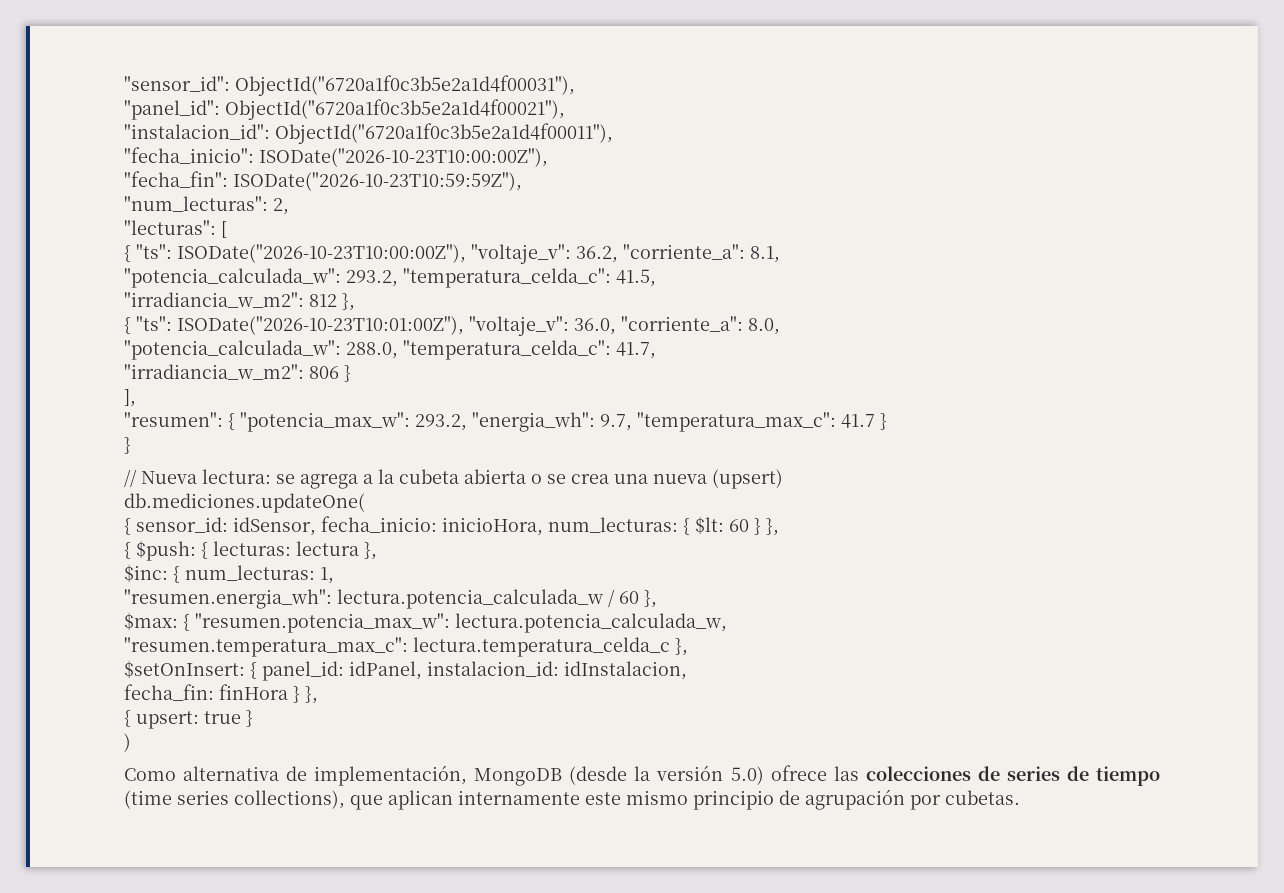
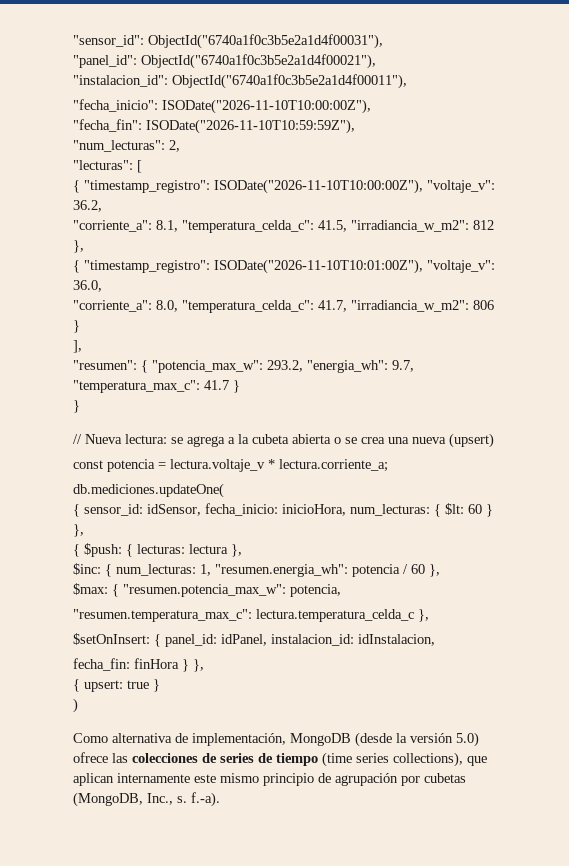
- "sensor_id": ObjectId("6720a1f0c3b5e2a1d4f00031"),
+ "sensor_id": ObjectId("6740a1f0c3b5e2a1d4f00031"),
- "panel_id": ObjectId("6720a1f0c3b5e2a1d4f00021"),
+ "panel_id": ObjectId("6740a1f0c3b5e2a1d4f00021"),
- "instalacion_id": ObjectId("6720a1f0c3b5e2a1d4f00011"),
+ "instalacion_id": ObjectId("6740a1f0c3b5e2a1d4f00011"),
- "fecha_inicio": ISODate("2026-10-23T10:00:00Z"),
+ "fecha_inicio": ISODate("2026-11-10T10:00:00Z"),
- "fecha_fin": ISODate("2026-10-23T10:59:59Z"),
+ "fecha_fin": ISODate("2026-11-10T10:59:59Z"),
- { "ts": ISODate("2026-10-23T10:00:00Z"), "voltaje_v": 36.2, "corriente_a": 8.1,
- "potencia_calculada_w": 293.2, "temperatura_celda_c": 41.5,
- "irradiancia_w_m2": 812 },
+ { "timestamp_registro": ISODate("2026-11-10T10:00:00Z"), "voltaje_v": 36.2,
+ "corriente_a": 8.1, "temperatura_celda_c": 41.5, "irradiancia_w_m2": 812 },
- { "ts": ISODate("2026-10-23T10:01:00Z"), "voltaje_v": 36.0, "corriente_a": 8.0,
- "potencia_calculada_w": 288.0, "temperatura_celda_c": 41.7,
- "irradiancia_w_m2": 806 }
+ { "timestamp_registro": ISODate("2026-11-10T10:01:00Z"), "voltaje_v": 36.0,
+ "corriente_a": 8.0, "temperatura_celda_c": 41.7, "irradiancia_w_m2": 806 }
+ const potencia = lectura.voltaje_v * lectura.corriente_a;
- $inc: { num_lecturas: 1,
- "resumen.energia_wh": lectura.potencia_calculada_w / 60 },
+ $inc: { num_lecturas: 1, "resumen.energia_wh": potencia / 60 },
- $max: { "resumen.potencia_max_w": lectura.potencia_calculada_w,
+ $max: { "resumen.potencia_max_w": potencia,
- Como alternativa de implementación, MongoDB (desde la versión 5.0) ofrece las colecciones de series de tiempo (time series collections), que aplican internamente este mismo principio de agrupación por cubetas.
+ Como alternativa de implementación, MongoDB (desde la versión 5.0) ofrece las colecciones de series de tiempo (time series collections), que aplican internamente este mismo principio de agrupación por cubetas (MongoDB, Inc., s. f.-a).

